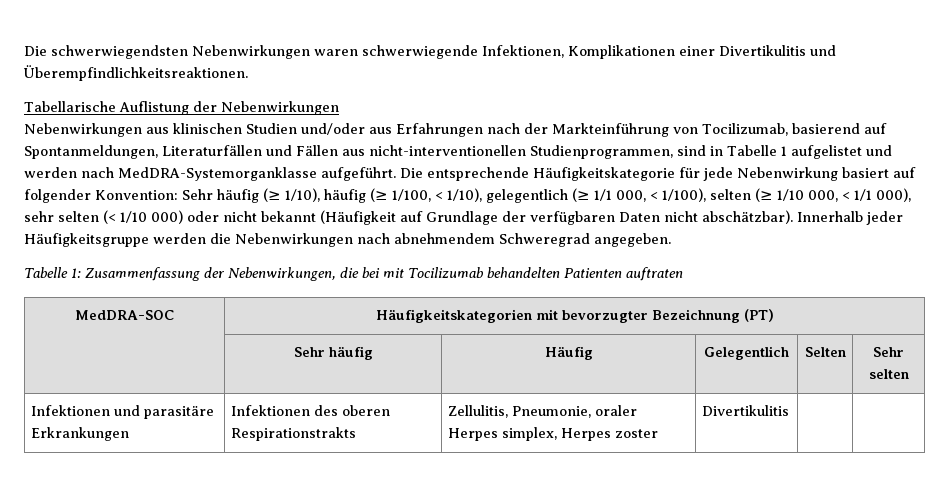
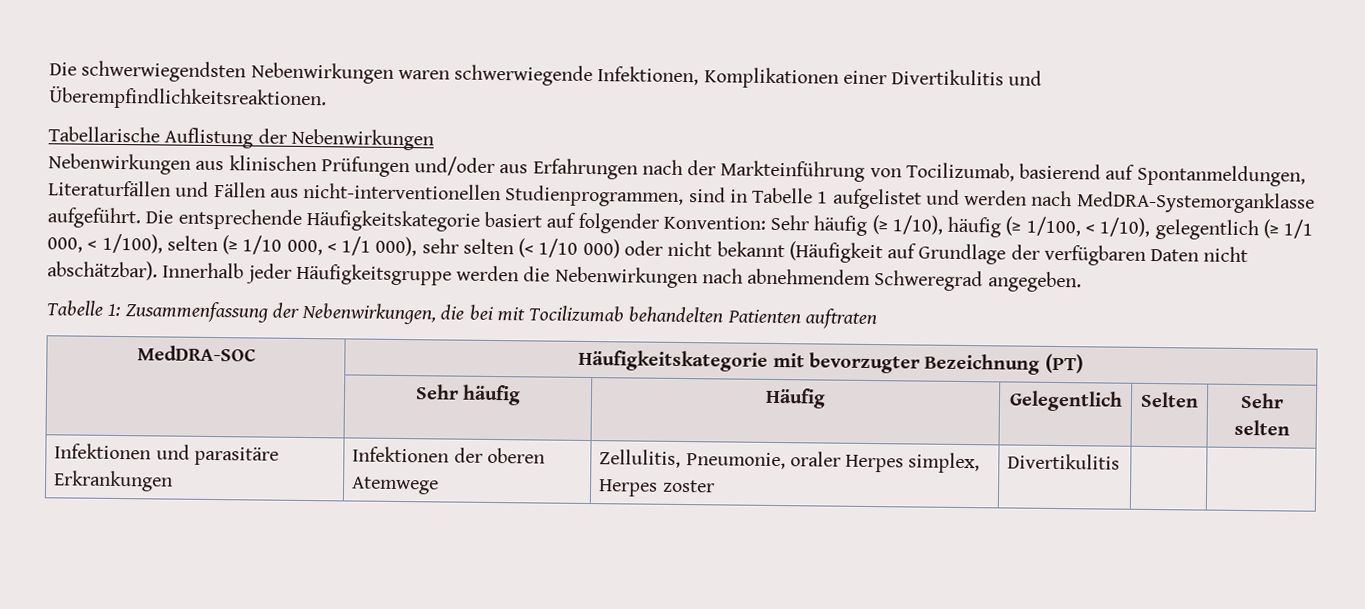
- Nebenwirkungen aus klinischen Studien und/oder aus Erfahrungen nach der Markteinführung von Tocilizumab, basierend auf Spontanmeldungen, Literaturfällen und Fällen aus nicht-interventionellen Studienprogrammen, sind in Tabelle 1 aufgelistet und werden nach MedDRA-Systemorganklasse aufgeführt.
+ Nebenwirkungen aus klinischen Prüfungen und/oder aus Erfahrungen nach der Markteinführung von Tocilizumab, basierend auf Spontanmeldungen, Literaturfällen und Fällen aus nicht-interventionellen Studienprogrammen, sind in Tabelle 1 aufgelistet und werden nach MedDRA-Systemorganklasse aufgeführt.
- Die entsprechende Häufigkeitskategorie für jede Nebenwirkung basiert auf folgender Konvention: Sehr häufig (≥ 1/10), häufig (≥ 1/100, < 1/10), gelegentlich (≥ 1/1 000, < 1/100), selten (≥ 1/10 000, < 1/1 000), sehr selten (< 1/10 000) oder nicht bekannt (Häufigkeit auf Grundlage der verfügbaren Daten nicht abschätzbar).
+ Die entsprechende Häufigkeitskategorie basiert auf folgender Konvention: Sehr häufig (≥ 1/10), häufig (≥ 1/100, < 1/10), gelegentlich (≥ 1/1 000, < 1/100), selten (≥ 1/10 000, < 1/1 000), sehr selten (< 1/10 000) oder nicht bekannt (Häufigkeit auf Grundlage der verfügbaren Daten nicht abschätzbar).
- MedDRA-SOC | Häufigkeitskategorien mit bevorzugter Bezeichnung (PT)
+ MedDRA-SOC | Häufigkeitskategorie mit bevorzugter Bezeichnung (PT)
- Infektionen und parasitäre Erkrankungen | Infektionen des oberen Respirationstrakts | Zellulitis, Pneumonie, oraler Herpes simplex, Herpes zoster | Divertikulitis | |
+ Infektionen und parasitäre Erkrankungen | Infektionen der oberen Atemwege | Zellulitis, Pneumonie, oraler Herpes simplex, Herpes zoster | Divertikulitis | |

